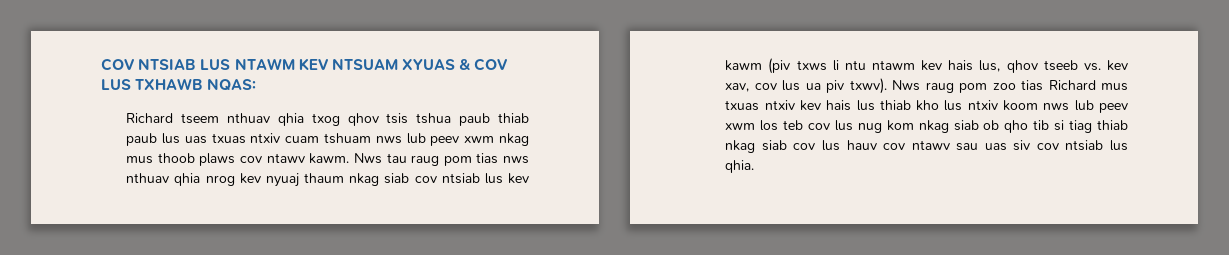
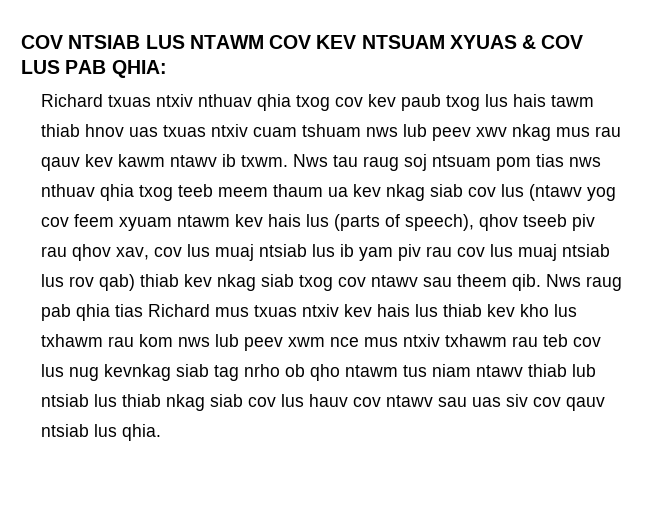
- COV NTSIAB LUS NTAWM KEV NTSUAM XYUAS & COV LUS TXHAWB NQAS:
- Richard tseem nthuav qhia txog qhov tsis tshua paub thiab paub lus uas txuas ntxiv cuam tshuam nws lub peev xwm nkag mus thoob plaws cov ntawv kawm.
+ COV NTSIAB LUS NTAWM COV KEV NTSUAM XYUAS & COV LUS PAB QHIA:
+ Richard txuas ntxiv nthuav qhia txog cov kev paub txog lus hais tawm thiab hnov uas txuas ntxiv cuam tshuam nws lub peev xwv nkag mus rau qauv kev kawm ntawv ib txwm.
- Nws tau raug pom tias nws nthuav qhia nrog kev nyuaj thaum nkag siab cov ntsiab lus kev kawm (piv txws li ntu ntawm kev hais lus, qhov tseeb vs. kev xav, cov lus ua piv txwv). Nws raug pom zoo tias Richard mus txuas ntxiv kev hais lus thiab kho lus ntxiv koom nws lub peev xwm los teb cov lus nug kom nkag siab ob qho tib si tiag thiab nkag siab cov lus hauv cov ntawv sau uas siv cov ntsiab lus qhia.
+ Nws tau raug soj ntsuam pom tias nws nthuav qhia txog teeb meem thaum ua kev nkag siab cov lus (ntawv yog cov feem xyuam ntawm kev hais lus (parts of speech), qhov tseeb piv rau qhov xav, cov lus muaj ntsiab lus ib yam piv rau cov lus muaj ntsiab lus rov qab) thiab kev nkag siab txog cov ntawv sau theem qib. Nws raug pab qhia tias Richard mus txuas ntxiv kev hais lus thiab kev kho lus txhawm rau kom nws lub peev xwm nce mus ntxiv txhawm rau teb cov lus nug kevnkag siab tag nrho ob qho ntawm tus niam ntawv thiab lub ntsiab lus thiab nkag siab cov lus hauv cov ntawv sau uas siv cov qauv ntsiab lus qhia.

